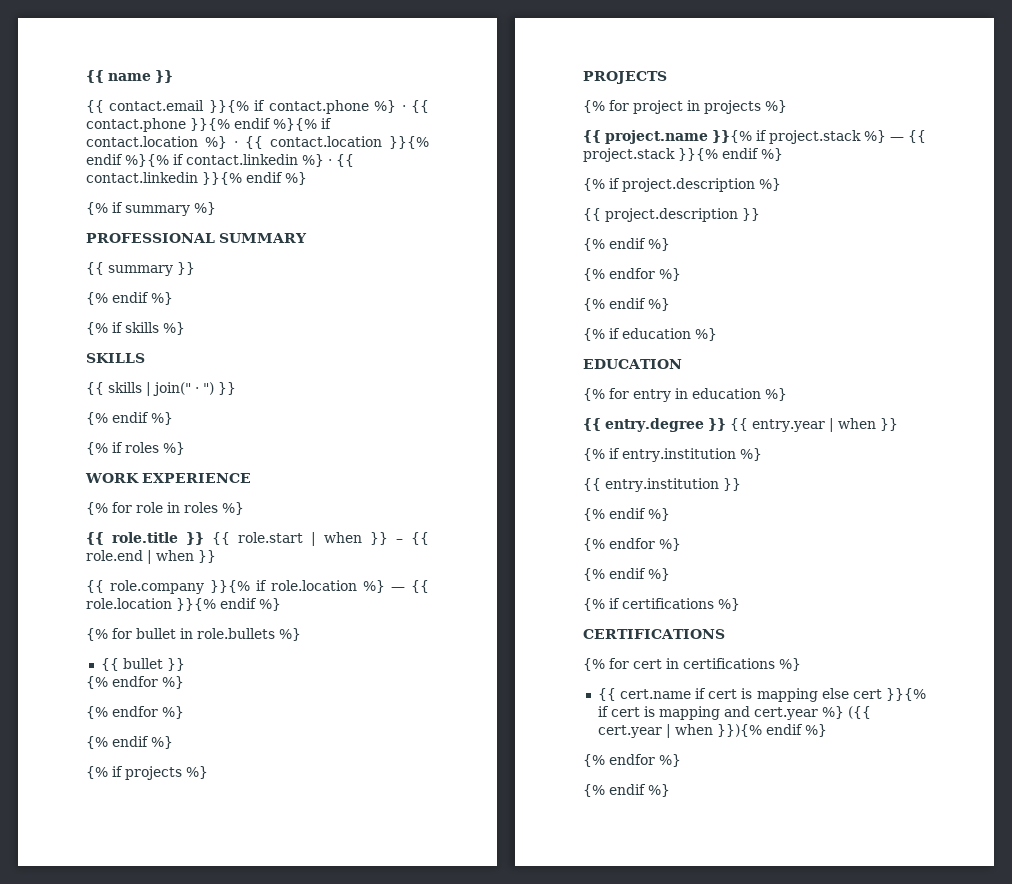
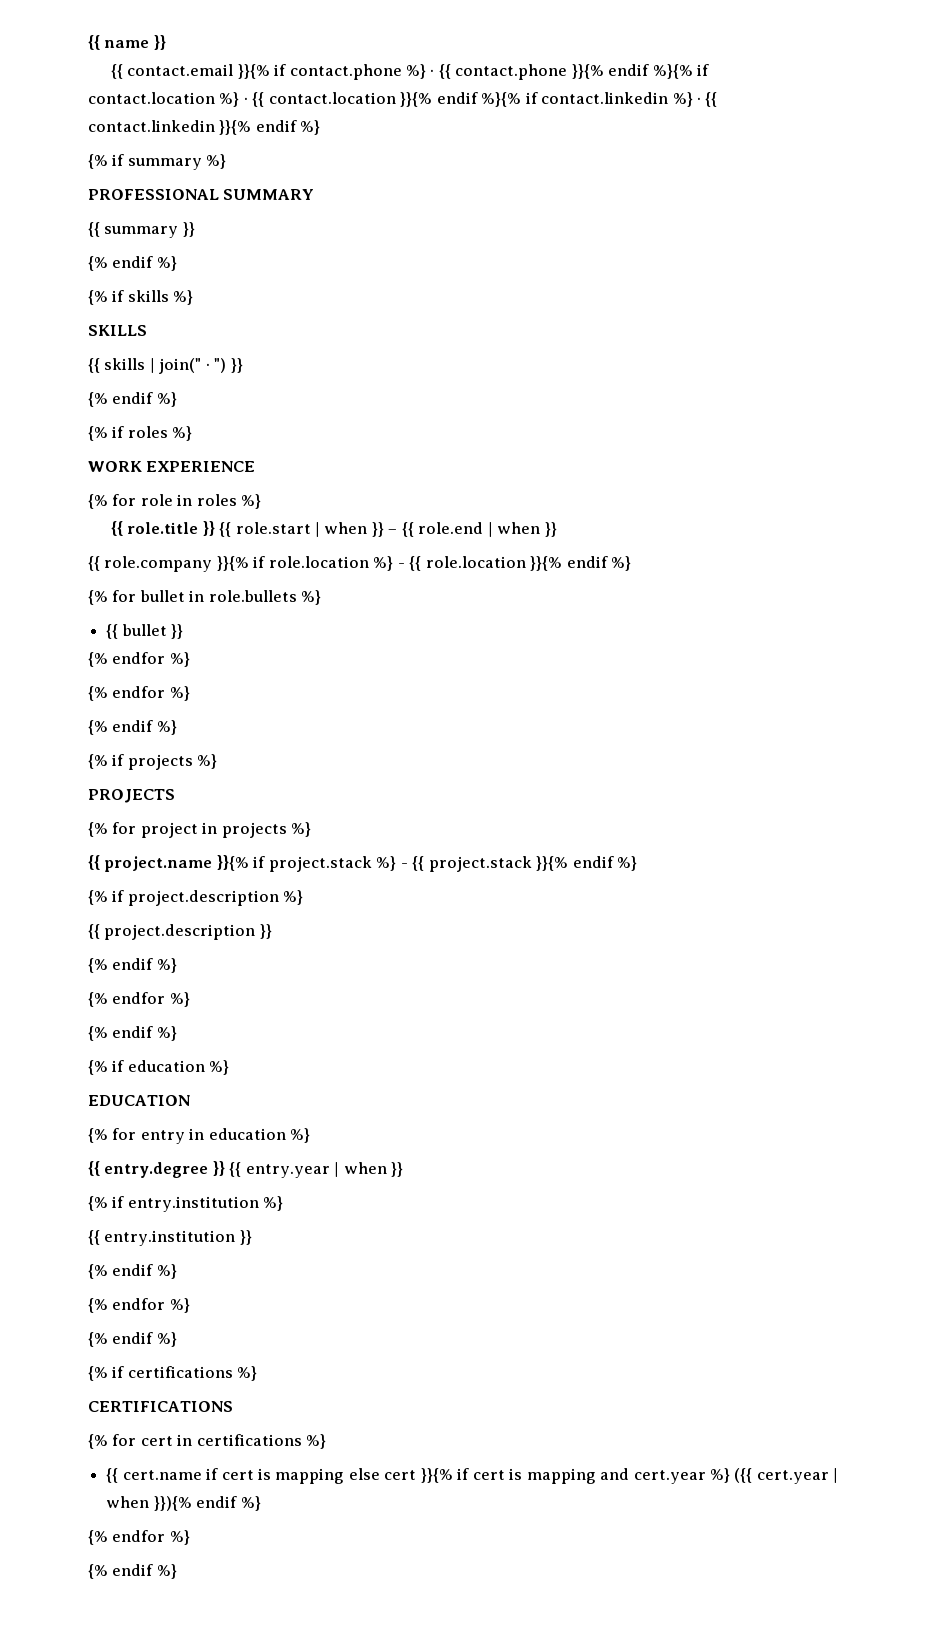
- {{ role.company }}{% if role.location %} — {{ role.location }}{% endif %}
+ {{ role.company }}{% if role.location %} - {{ role.location }}{% endif %}
- {{ project.name }}{% if project.stack %} — {{ project.stack }}{% endif %}
+ {{ project.name }}{% if project.stack %} - {{ project.stack }}{% endif %}

